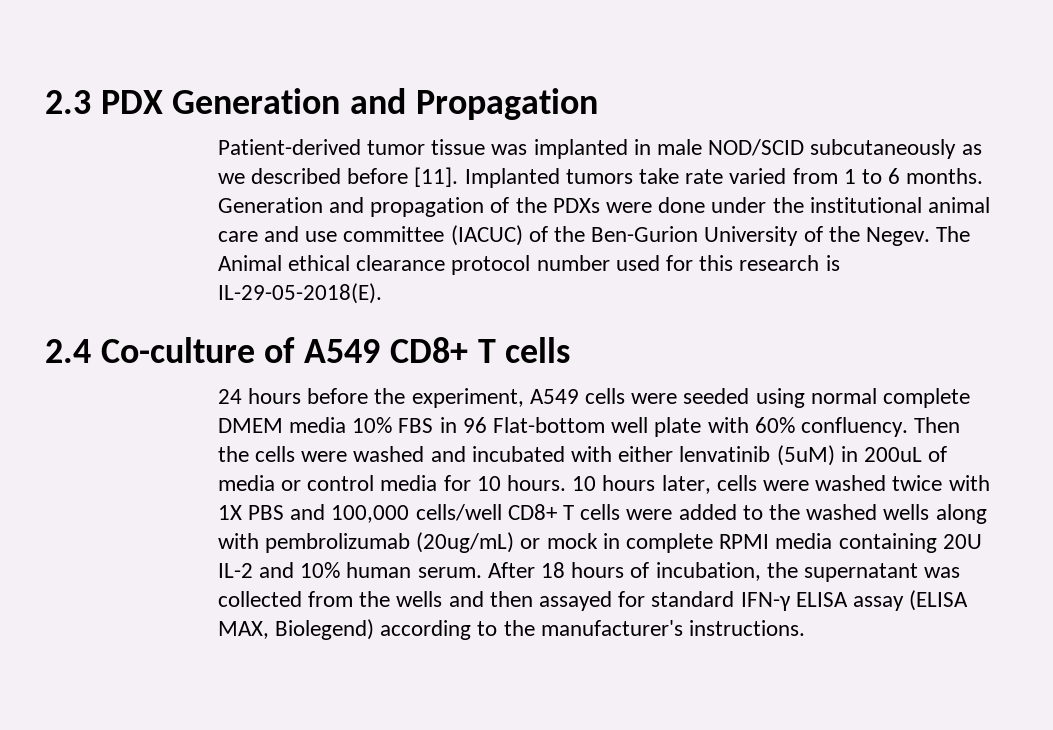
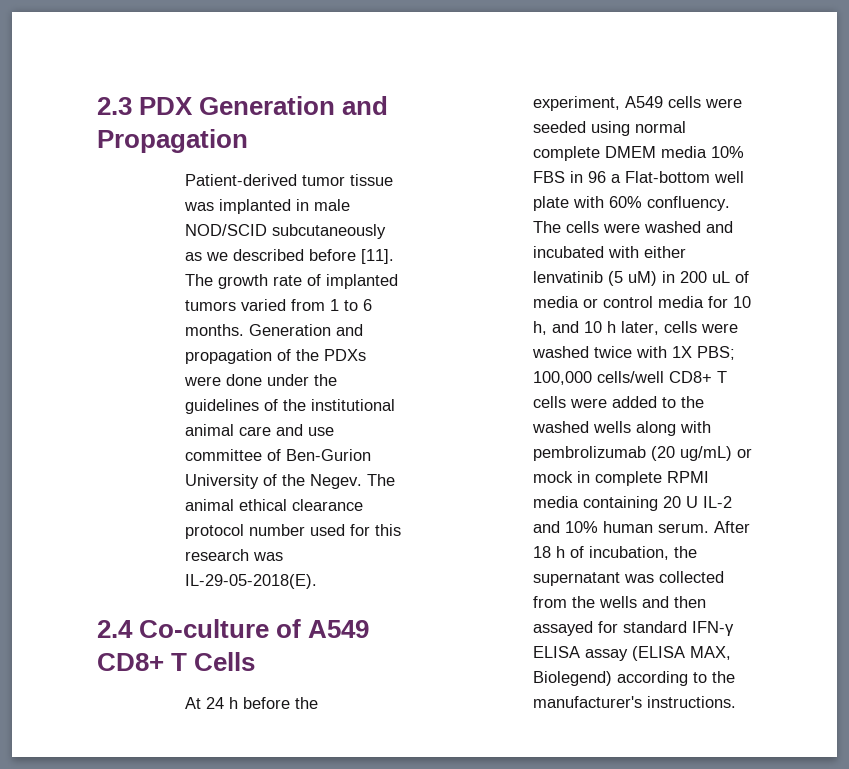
- Implanted tumors take rate varied from 1 to 6 months.
+ The growth rate of implanted tumors varied from 1 to 6 months.
- Generation and propagation of the PDXs were done under the institutional animal care and use committee (IACUC) of the Ben-Gurion University of the Negev.
+ Generation and propagation of the PDXs were done under the guidelines of the institutional animal care and use committee of Ben-Gurion University of the Negev.
- The Animal ethical clearance protocol number used for this research is IL-29-05-2018(E).
+ The animal ethical clearance protocol number used for this research was IL-29-05-2018(E).
- 2.4 Co-culture of A549 CD8+ T cells
- 24 hours before the experiment, A549 cells were seeded using normal complete DMEM media 10% FBS in 96 Flat-bottom well plate with 60% confluency.
+ 2.4 Co-culture of A549 CD8+ T Cells
+ At 24 h before the experiment, A549 cells were seeded using normal complete DMEM media 10% FBS in 96 a Flat-bottom well plate with 60% confluency.
- Then the cells were washed and incubated with either lenvatinib (5uM) in 200uL of media or control media for 10 hours. 10 hours later, cells were washed twice with 1X PBS and 100,000 cells/well CD8+ T cells were added to the washed wells along with pembrolizumab (20ug/mL) or mock in complete RPMI media containing 20U IL-2 and 10% human serum.
+ The cells were washed and incubated with either lenvatinib (5 uM) in 200 uL of media or control media for 10 h, and 10 h later, cells were washed twice with 1X PBS; 100,000 cells/well CD8+ T cells were added to the washed wells along with pembrolizumab (20 ug/mL) or mock in complete RPMI media containing 20 U IL-2 and 10% human serum.
- After 18 hours of incubation, the supernatant was collected from the wells and then assayed for standard IFN-γ ELISA assay (ELISA MAX, Biolegend) according to the manufacturer's instructions.
+ After 18 h of incubation, the supernatant was collected from the wells and then assayed for standard IFN-γ ELISA assay (ELISA MAX, Biolegend) according to the manufacturer's instructions.

